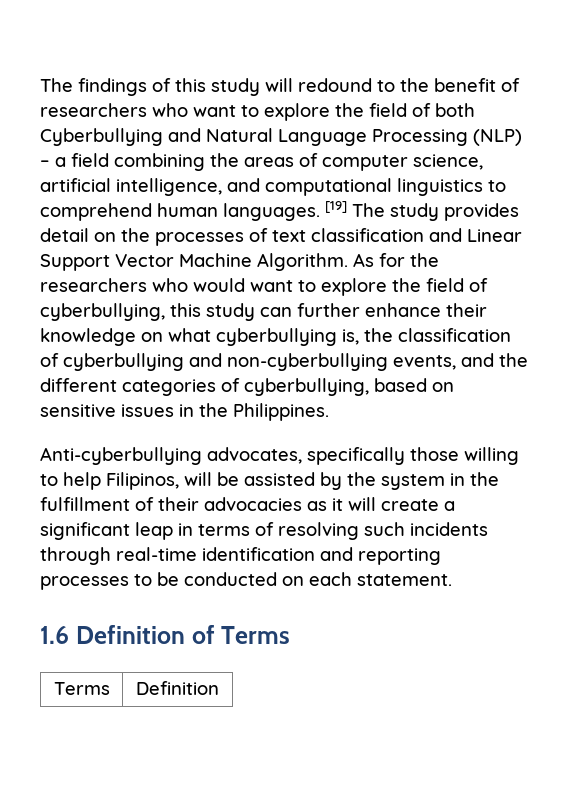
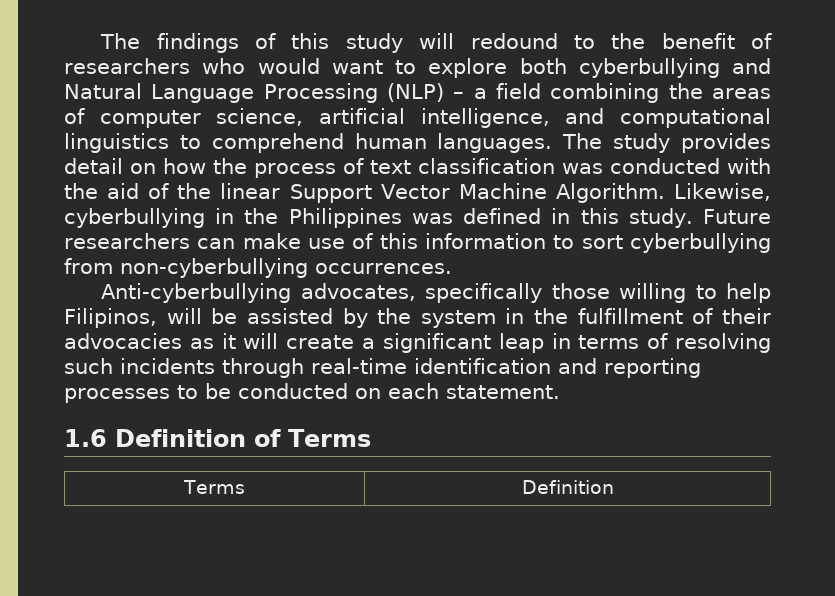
- The findings of this study will redound to the benefit of researchers who want to explore the field of both Cyberbullying and Natural Language Processing (NLP) – a field combining the areas of computer science, artificial intelligence, and computational linguistics to comprehend human languages.
+ The findings of this study will redound to the benefit of researchers who would want to explore both cyberbullying and Natural Language Processing (NLP) – a field combining the areas of computer science, artificial intelligence, and computational linguistics to comprehend human languages.
- [19] The study provides detail on the processes of text classification and Linear Support Vector Machine Algorithm. As for the researchers who would want to explore the field of cyberbullying, this study can further enhance their knowledge on what cyberbullying is, the classification of cyberbullying and non-cyberbullying events, and the different categories of cyberbullying, based on sensitive issues in the Philippines.
+ The study provides detail on how the process of text classification was conducted with the aid of the linear Support Vector Machine Algorithm. Likewise, cyberbullying in the Philippines was defined in this study. Future researchers can make use of this information to sort cyberbullying from non-cyberbullying occurrences.

